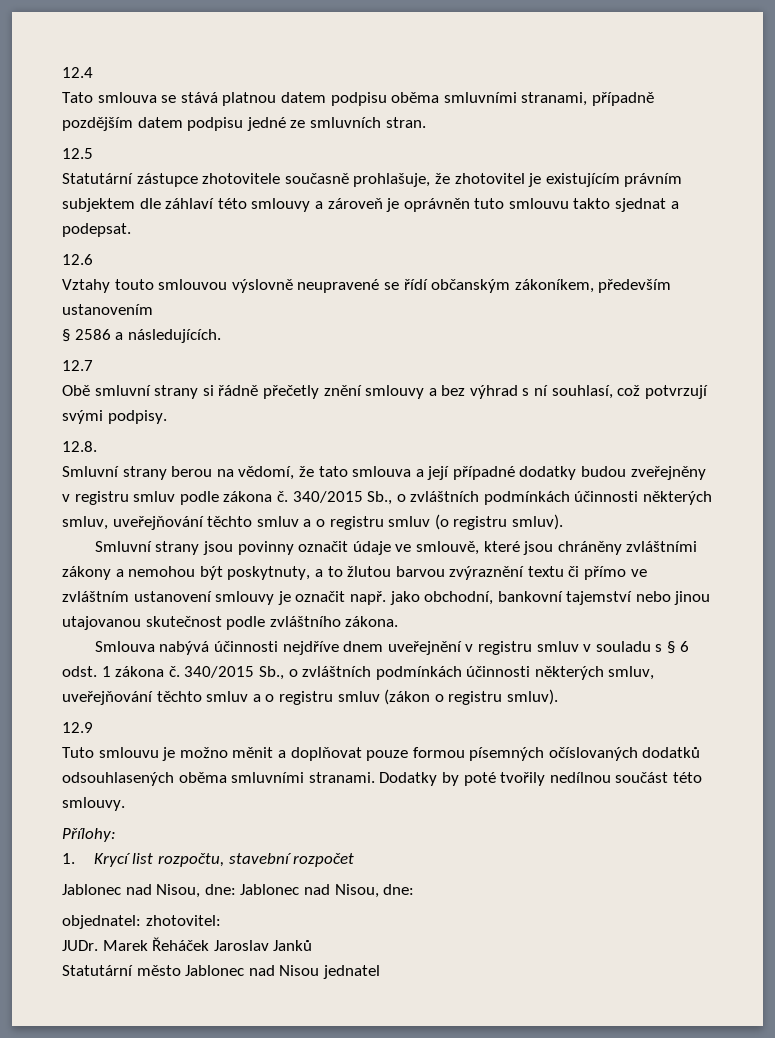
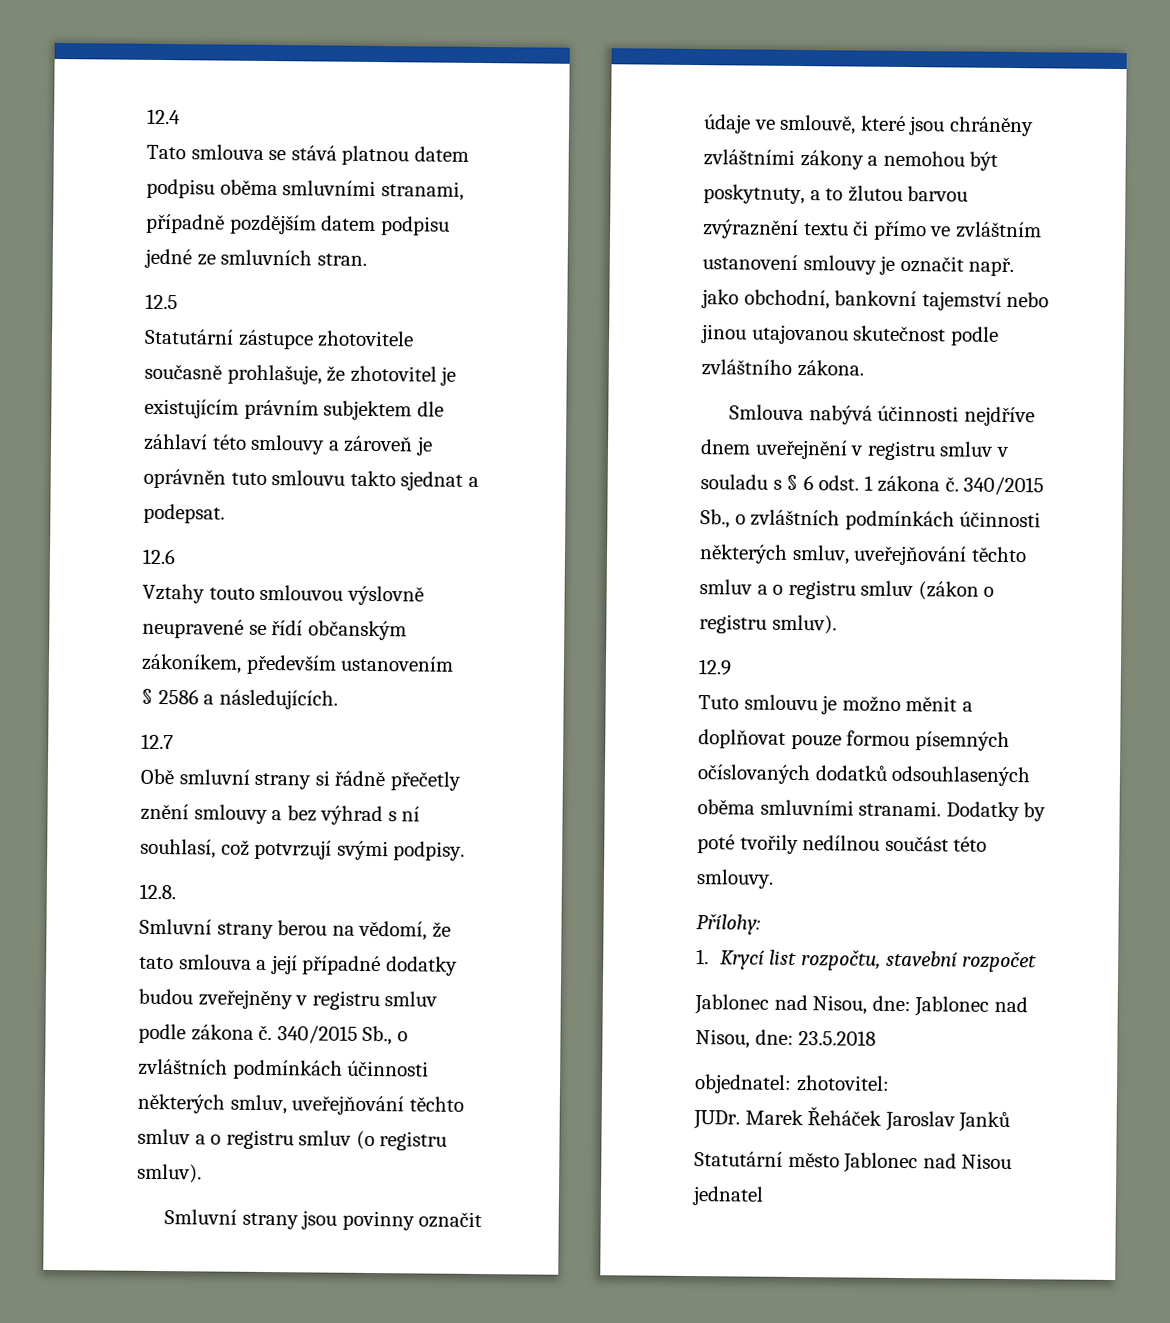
- Jablonec nad Nisou, dne: Jablonec nad Nisou, dne:
+ Jablonec nad Nisou, dne: Jablonec nad Nisou, dne: 23.5.2018

